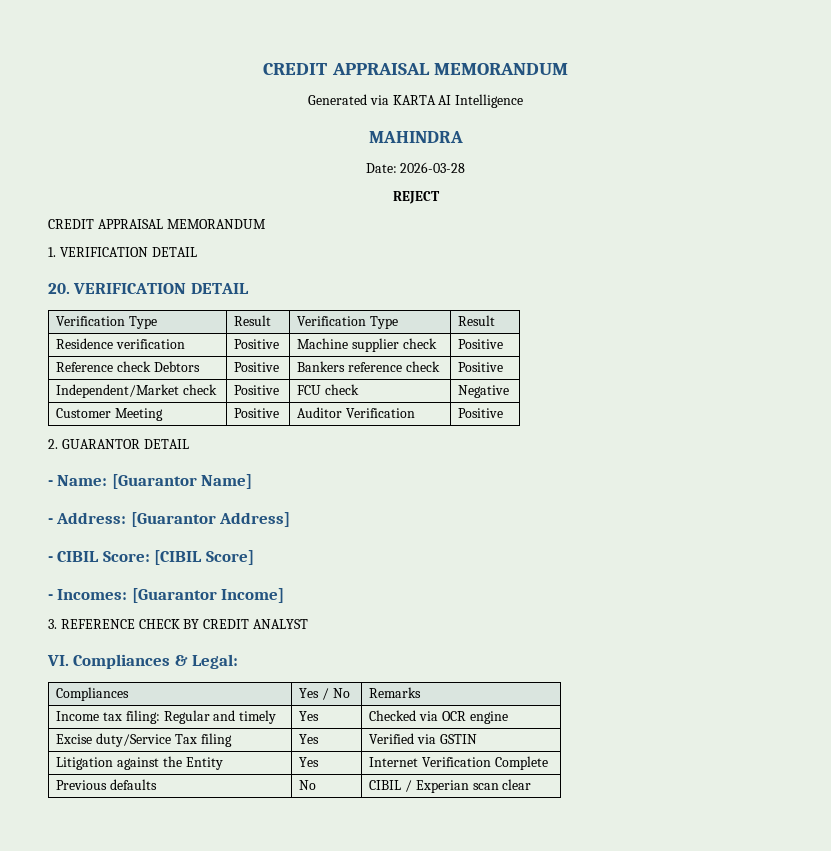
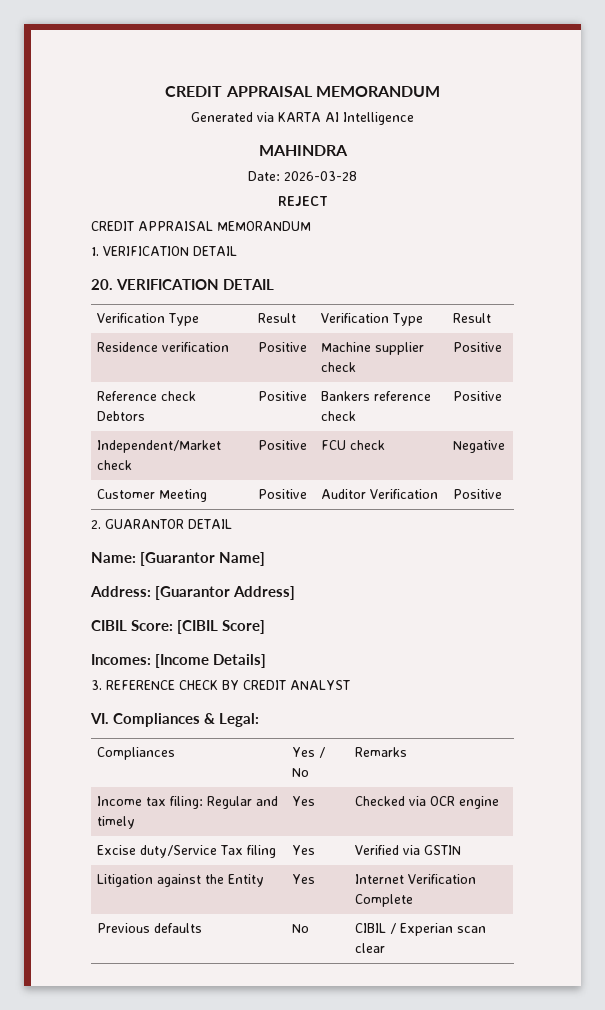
- - Name: [Guarantor Name]
+ Name: [Guarantor Name]
- - Address: [Guarantor Address]
+ Address: [Guarantor Address]
- - CIBIL Score: [CIBIL Score]
+ CIBIL Score: [CIBIL Score]
- - Incomes: [Guarantor Income]
+ Incomes: [Income Details]

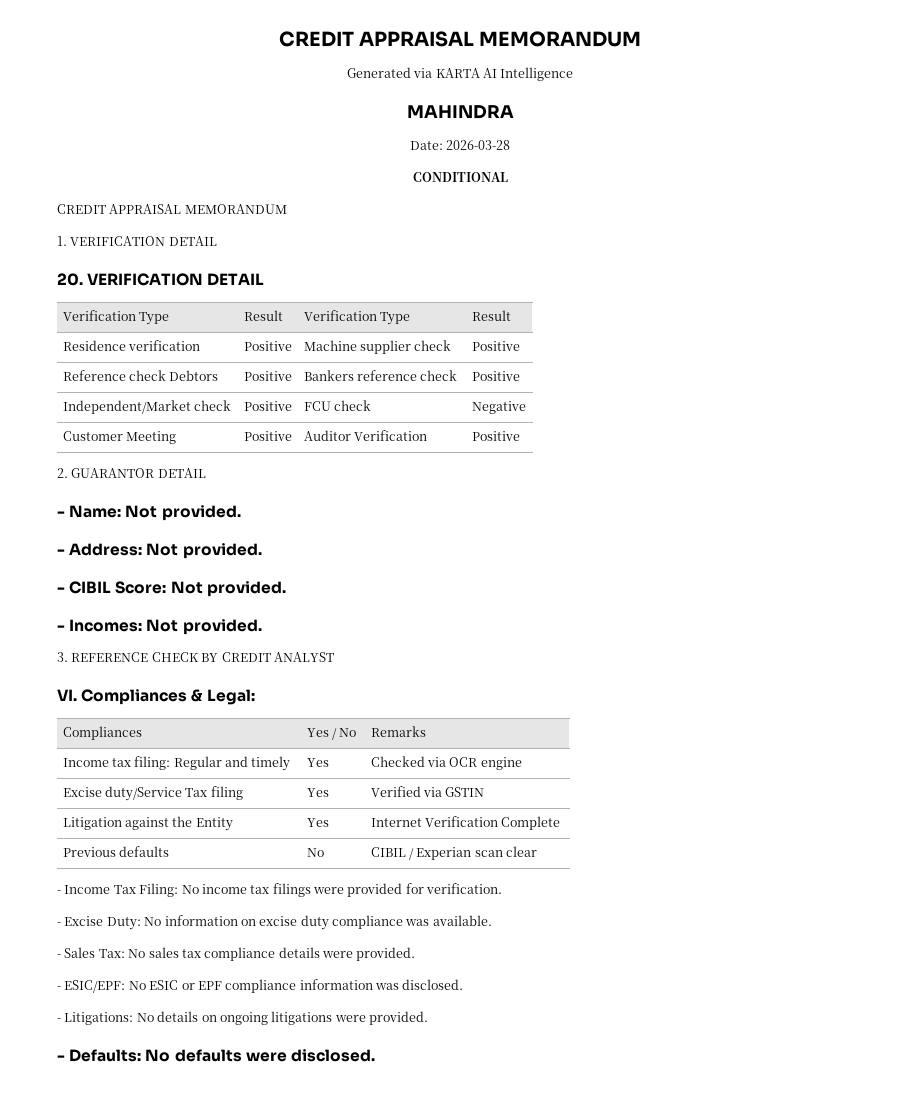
- REJECT
+ CONDITIONAL
- Name: [Guarantor Name]
- Address: [Guarantor Address]
- CIBIL Score: [CIBIL Score]
- Incomes: [Income Details]
+ - Name: Not provided.
+ - Address: Not provided.
+ - CIBIL Score: Not provided.
+ - Incomes: Not provided.
+ - Income Tax Filing: No income tax filings were provided for verification.
+ - Excise Duty: No information on excise duty compliance was available.
+ - Sales Tax: No sales tax compliance details were provided.
+ - ESIC/EPF: No ESIC or EPF compliance information was disclosed.
+ - Litigations: No details on ongoing litigations were provided.
+ - Defaults: No defaults were disclosed.

